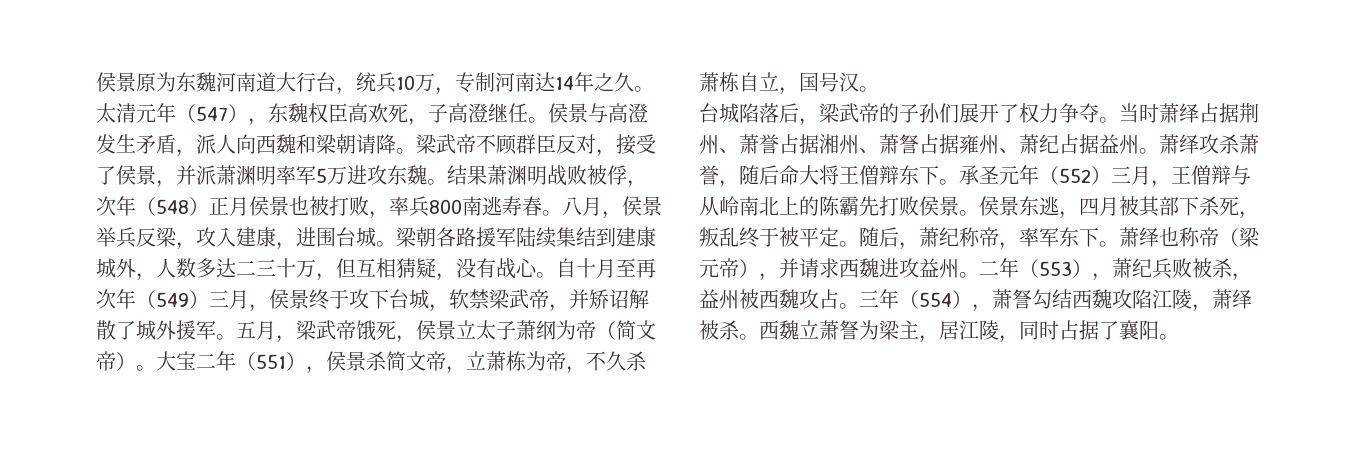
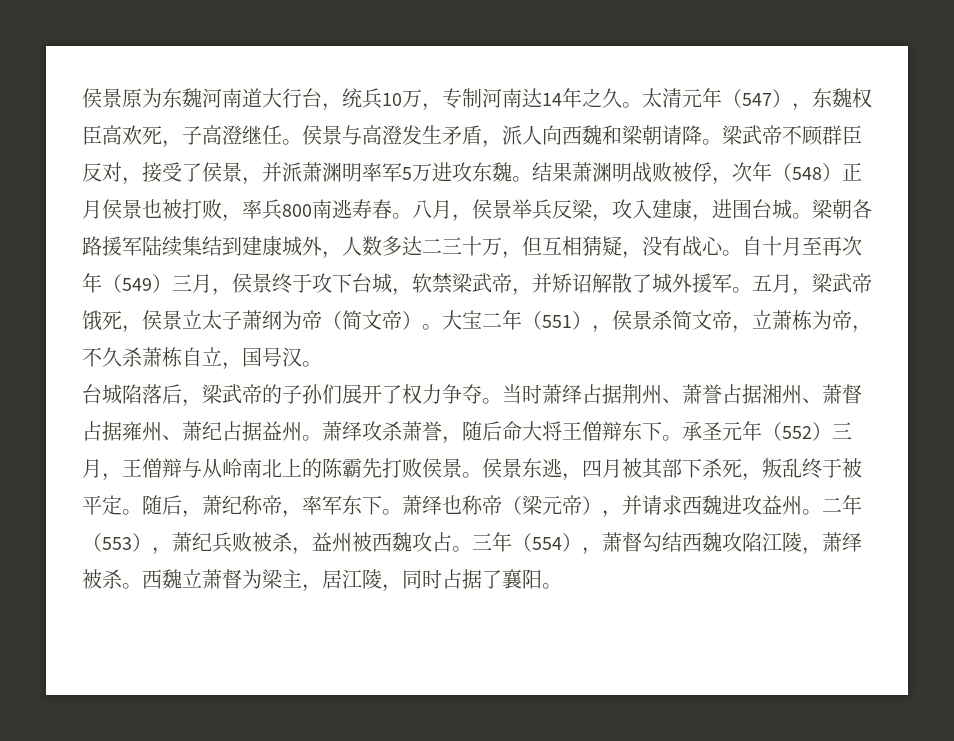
- 当时萧绎占据荆州、萧誉占据湘州、萧詧占据雍州、萧纪占据益州。
+ 当时萧绎占据荆州、萧誉占据湘州、萧督占据雍州、萧纪占据益州。
- 三年（554），萧詧勾结西魏攻陷江陵，萧绎被杀。
+ 三年（554），萧督勾结西魏攻陷江陵，萧绎被杀。
- 西魏立萧詧为梁主，居江陵，同时占据了襄阳。
+ 西魏立萧督为梁主，居江陵，同时占据了襄阳。

